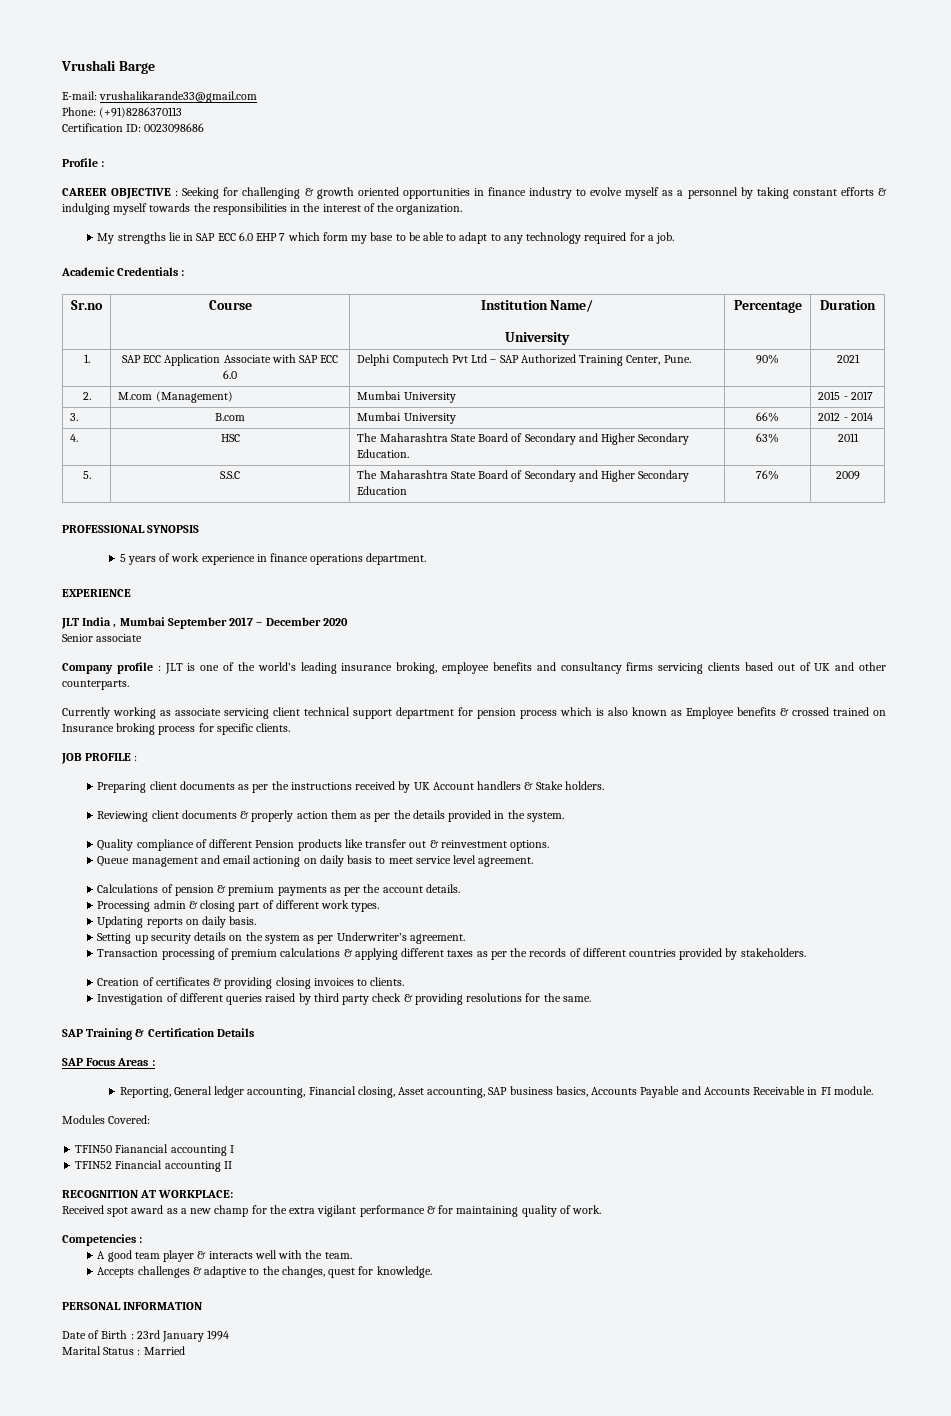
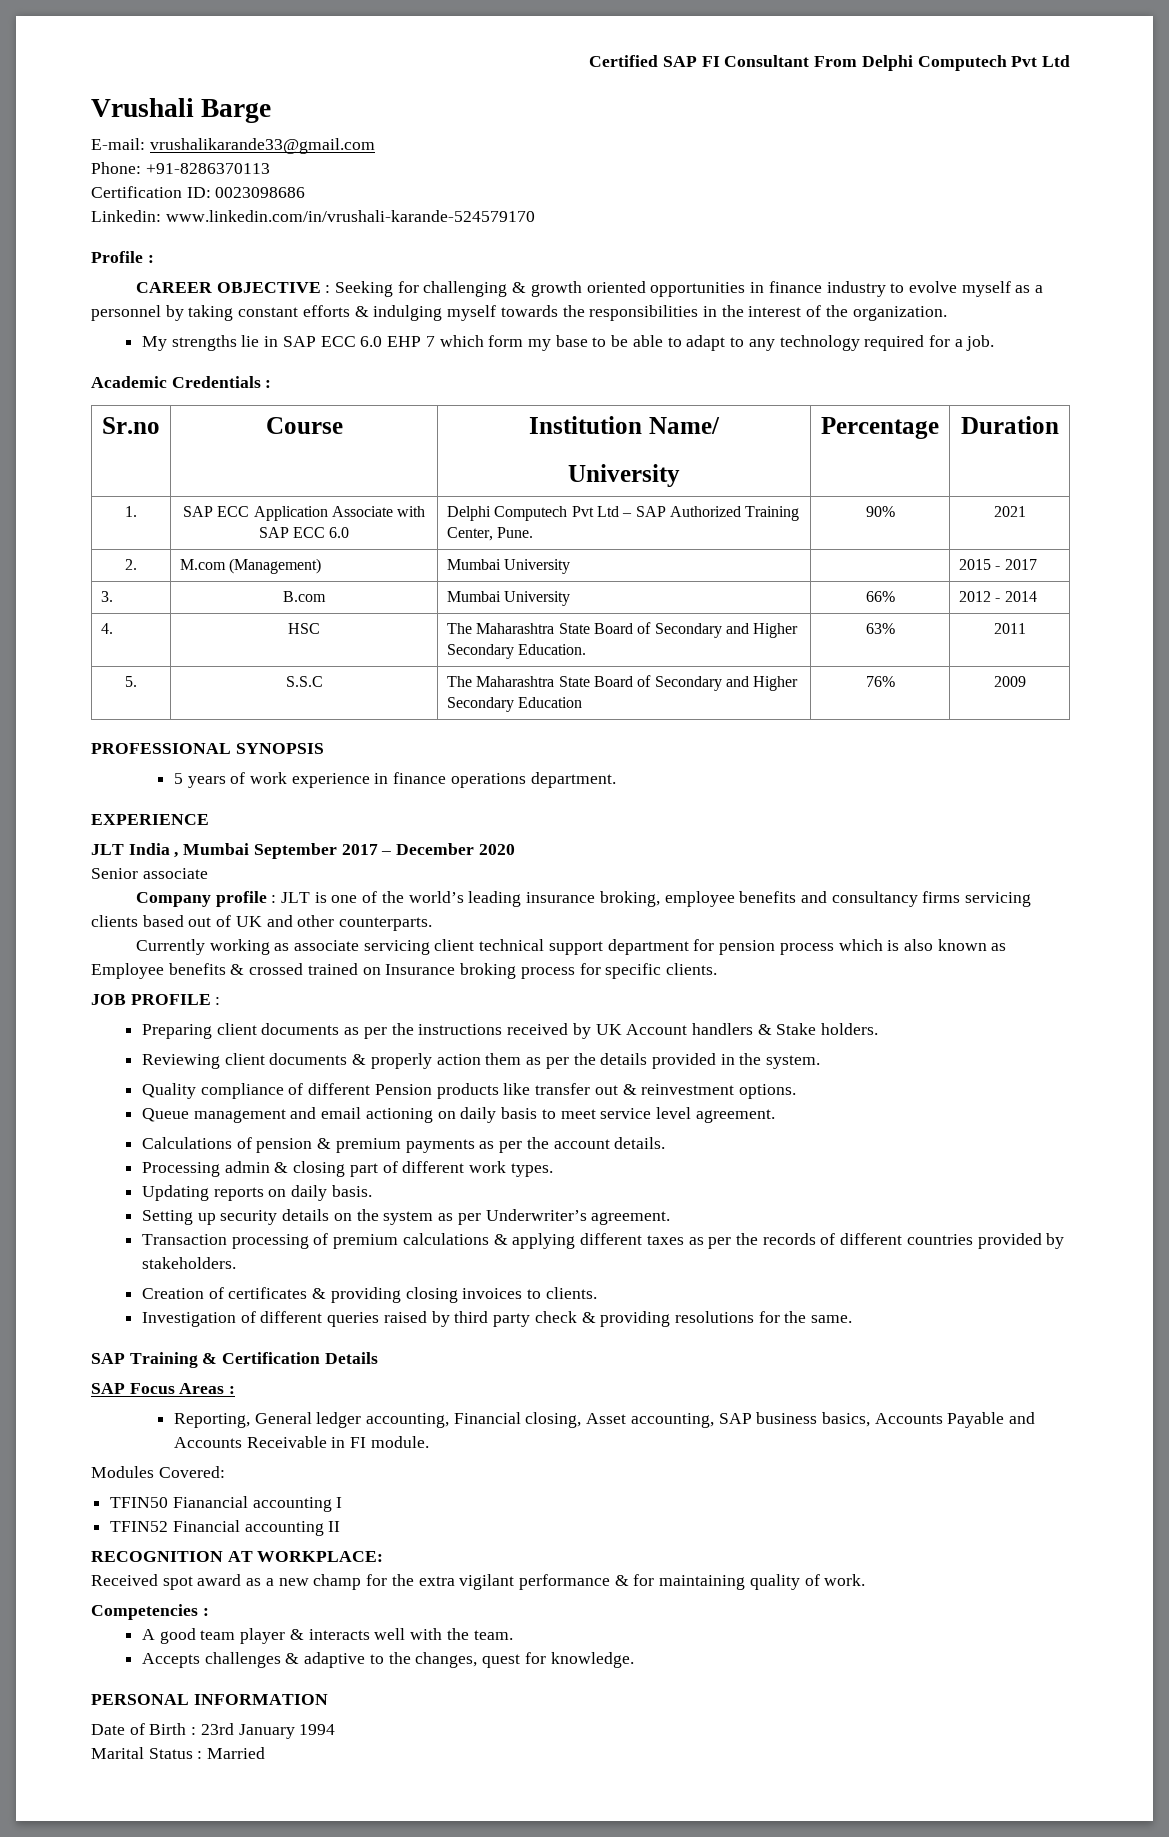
+ Certified SAP FI Consultant From Delphi Computech Pvt Ltd
- Phone: (+91)8286370113
+ Phone: +91-8286370113
+ Linkedin: www.linkedin.com/in/vrushali-karande-524579170

